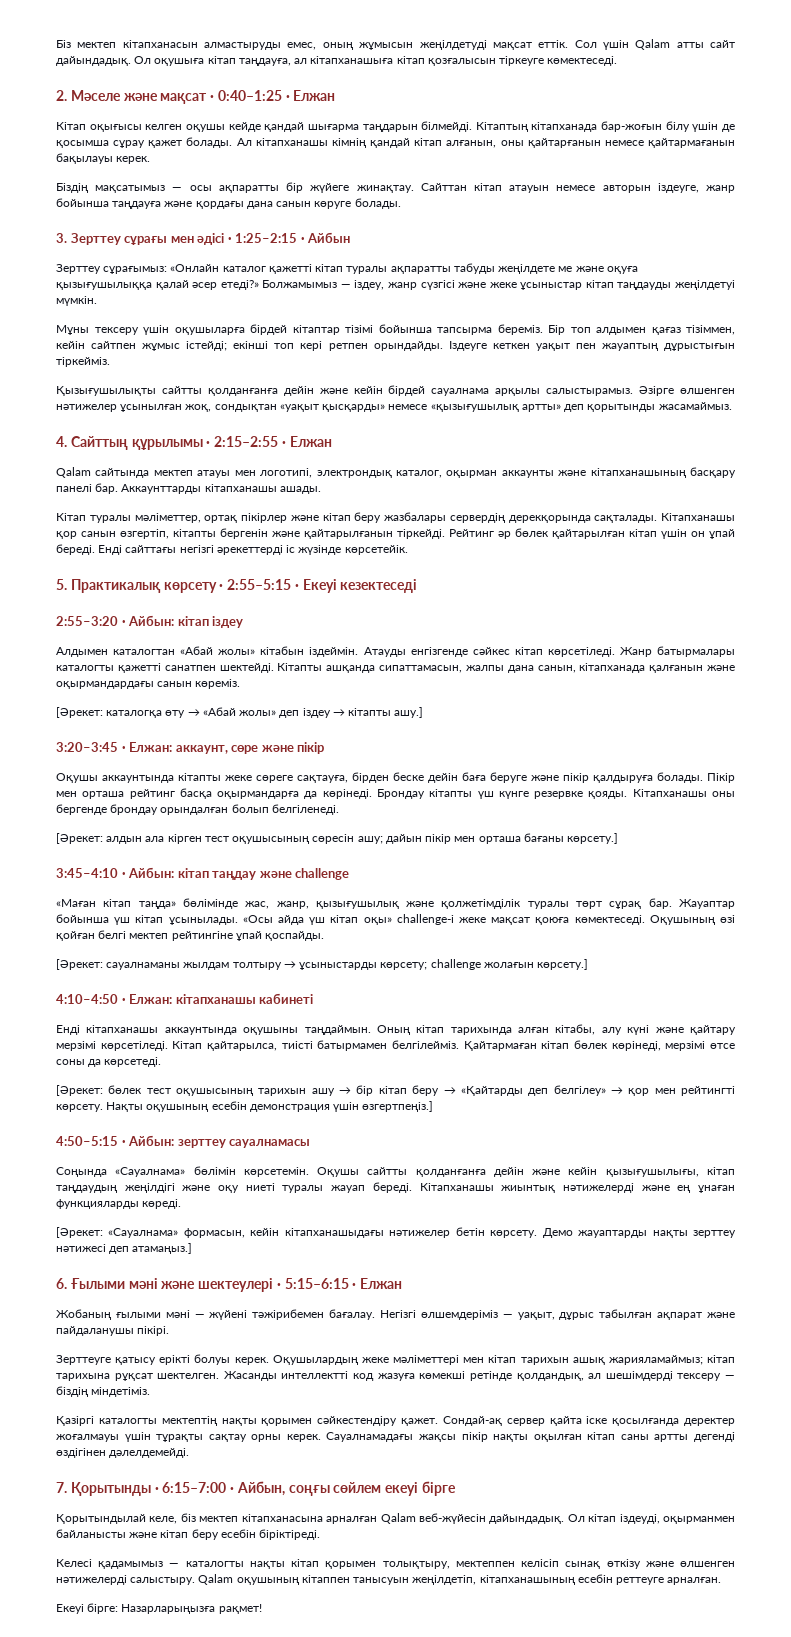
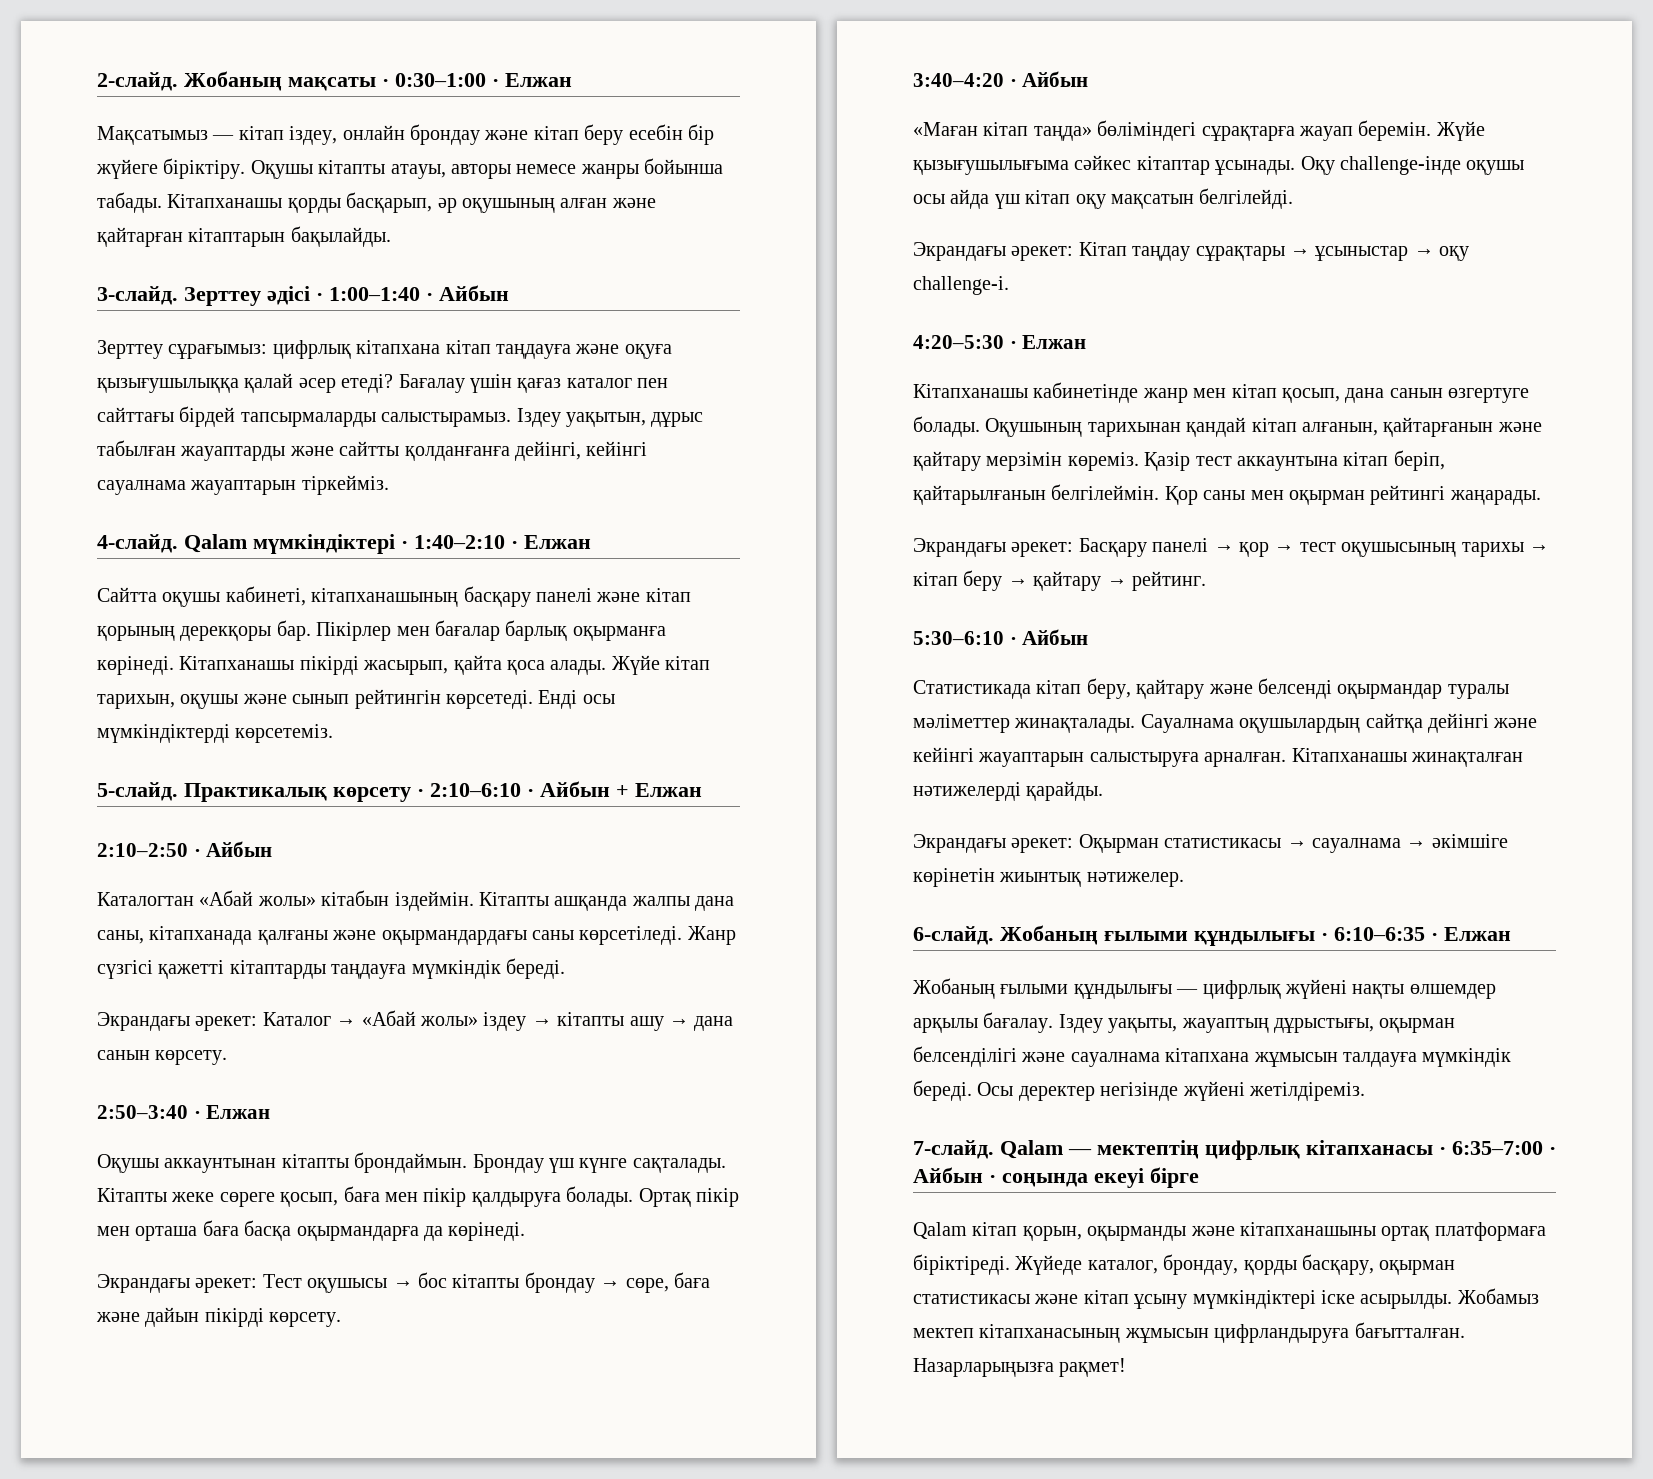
- Біз мектеп кітапханасын алмастыруды емес, оның жұмысын жеңілдетуді мақсат еттік. Сол үшін Qalam атты сайт дайындадық. Ол оқушыға кітап таңдауға, ал кітапханашыға кітап қозғалысын тіркеуге көмектеседі.
- 2. Мәселе және мақсат · 0:40–1:25 · Елжан
- Кітап оқығысы келген оқушы кейде қандай шығарма таңдарын білмейді. Кітаптың кітапханада бар-жоғын білу үшін де қосымша сұрау қажет болады. Ал кітапханашы кімнің қандай кітап алғанын, оны қайтарғанын немесе қайтармағанын бақылауы керек.
- Біздің мақсатымыз — осы ақпаратты бір жүйеге жинақтау. Сайттан кітап атауын немесе авторын іздеуге, жанр бойынша таңдауға және қордағы дана санын көруге болады.
- 3. Зерттеу сұрағы мен әдісі · 1:25–2:15 · Айбын
+ 2-слайд. Жобаның мақсаты · 0:30–1:00 · Елжан
+ Мақсатымыз — кітап іздеу, онлайн брондау және кітап беру есебін бір жүйеге біріктіру. Оқушы кітапты атауы, авторы немесе жанры бойынша табады. Кітапханашы қорды басқарып, әр оқушының алған және қайтарған кітаптарын бақылайды.
+ 3-слайд. Зерттеу әдісі · 1:00–1:40 · Айбын
- Зерттеу сұрағымыз: «Онлайн каталог қажетті кітап туралы ақпаратты табуды жеңілдете ме және оқуға қызығушылыққа қалай әсер етеді?» Болжамымыз — іздеу, жанр сүзгісі және жеке ұсыныстар кітап таңдауды жеңілдетуі мүмкін.
- Мұны тексеру үшін оқушыларға бірдей кітаптар тізімі бойынша тапсырма береміз. Бір топ алдымен қағаз тізіммен, кейін сайтпен жұмыс істейді; екінші топ кері ретпен орындайды. Іздеуге кеткен уақыт пен жауаптың дұрыстығын тіркейміз.
- Қызығушылықты сайтты қолданғанға дейін және кейін бірдей сауалнама арқылы салыстырамыз. Әзірге өлшенген нәтижелер ұсынылған жоқ, сондықтан «уақыт қысқарды» немесе «қызығушылық артты» деп қорытынды жасамаймыз.
- 4. Сайттың құрылымы · 2:15–2:55 · Елжан
- Qalam сайтында мектеп атауы мен логотипі, электрондық каталог, оқырман аккаунты және кітапханашының басқару панелі бар. Аккаунттарды кітапханашы ашады.
- Кітап туралы мәліметтер, ортақ пікірлер және кітап беру жазбалары сервердің дерекқорында сақталады. Кітапханашы қор санын өзгертіп, кітапты бергенін және қайтарылғанын тіркейді. Рейтинг әр бөлек қайтарылған кітап үшін он ұпай береді. Енді сайттағы негізгі әрекеттерді іс жүзінде көрсетейік.
- 5. Практикалық көрсету · 2:55–5:15 · Екеуі кезектеседі
- 2:55–3:20 · Айбын: кітап іздеу
- Алдымен каталогтан «Абай жолы» кітабын іздеймін. Атауды енгізгенде сәйкес кітап көрсетіледі. Жанр батырмалары каталогты қажетті санатпен шектейді. Кітапты ашқанда сипаттамасын, жалпы дана санын, кітапханада қалғанын және оқырмандардағы санын көреміз.
- [Әрекет: каталогқа өту → «Абай жолы» деп іздеу → кітапты ашу.]
- 3:20–3:45 · Елжан: аккаунт, сөре және пікір
- Оқушы аккаунтында кітапты жеке сөреге сақтауға, бірден беске дейін баға беруге және пікір қалдыруға болады.
+ Зерттеу сұрағымыз: цифрлық кітапхана кітап таңдауға және оқуға қызығушылыққа қалай әсер етеді? Бағалау үшін қағаз каталог пен сайттағы бірдей тапсырмаларды салыстырамыз. Іздеу уақытын, дұрыс табылған жауаптарды және сайтты қолданғанға дейінгі, кейінгі сауалнама жауаптарын тіркейміз.
+ 4-слайд. Qalam мүмкіндіктері · 1:40–2:10 · Елжан
+ Сайтта оқушы кабинеті, кітапханашының басқару панелі және кітап қорының дерекқоры бар. Пікірлер мен бағалар барлық оқырманға көрінеді. Кітапханашы пікірді жасырып, қайта қоса алады. Жүйе кітап тарихын, оқушы және сынып рейтингін көрсетеді. Енді осы мүмкіндіктерді көрсетеміз.
+ 5-слайд. Практикалық көрсету · 2:10–6:10 · Айбын + Елжан
+ 2:10–2:50 · Айбын
+ Каталогтан «Абай жолы» кітабын іздеймін. Кітапты ашқанда жалпы дана саны, кітапханада қалғаны және оқырмандардағы саны көрсетіледі. Жанр сүзгісі қажетті кітаптарды таңдауға мүмкіндік береді.
+ Экрандағы әрекет: Каталог → «Абай жолы» іздеу → кітапты ашу → дана санын көрсету.
+ 2:50–3:40 · Елжан
+ Оқушы аккаунтынан кітапты брондаймын. Брондау үш күнге сақталады. Кітапты жеке сөреге қосып, баға мен пікір қалдыруға болады.
- Пікір мен орташа рейтинг басқа оқырмандарға да көрінеді. Брондау кітапты үш күнге резервке қояды. Кітапханашы оны бергенде брондау орындалған болып белгіленеді.
- [Әрекет: алдын ала кірген тест оқушысының сөресін ашу; дайын пікір мен орташа бағаны көрсету.]
- 3:45–4:10 · Айбын: кітап таңдау және challenge
- «Маған кітап таңда» бөлімінде жас, жанр, қызығушылық және қолжетімділік туралы төрт сұрақ бар. Жауаптар бойынша үш кітап ұсынылады. «Осы айда үш кітап оқы» challenge-і жеке мақсат қоюға көмектеседі. Оқушының өзі қойған белгі мектеп рейтингіне ұпай қоспайды.
- [Әрекет: сауалнаманы жылдам толтыру → ұсыныстарды көрсету; challenge жолағын көрсету.]
- 4:10–4:50 · Елжан: кітапханашы кабинеті
- Енді кітапханашы аккаунтында оқушыны таңдаймын. Оның кітап тарихында алған кітабы, алу күні және қайтару мерзімі көрсетіледі. Кітап қайтарылса, тиісті батырмамен белгілейміз. Қайтармаған кітап бөлек көрінеді, мерзімі өтсе соны да көрсетеді.
- [Әрекет: бөлек тест оқушысының тарихын ашу → бір кітап беру → «Қайтарды деп белгілеу» → қор мен рейтингті көрсету. Нақты оқушының есебін демонстрация үшін өзгертпеңіз.]
- 4:50–5:15 · Айбын: зерттеу сауалнамасы
- Соңында «Сауалнама» бөлімін көрсетемін. Оқушы сайтты қолданғанға дейін және кейін қызығушылығы, кітап таңдаудың жеңілдігі және оқу ниеті туралы жауап береді. Кітапханашы жиынтық нәтижелерді және ең ұнаған функцияларды көреді.
- [Әрекет: «Сауалнама» формасын, кейін кітапханашыдағы нәтижелер бетін көрсету. Демо жауаптарды нақты зерттеу нәтижесі деп атамаңыз.]
- 6. Ғылыми мәні және шектеулері · 5:15–6:15 · Елжан
- Жобаның ғылыми мәні — жүйені тәжірибемен бағалау. Негізгі өлшемдеріміз — уақыт, дұрыс табылған ақпарат және пайдаланушы пікірі.
- Зерттеуге қатысу ерікті болуы керек. Оқушылардың жеке мәліметтері мен кітап тарихын ашық жарияламаймыз; кітап тарихына рұқсат шектелген. Жасанды интеллектті код жазуға көмекші ретінде қолдандық, ал шешімдерді тексеру — біздің міндетіміз.
- Қазіргі каталогты мектептің нақты қорымен сәйкестендіру қажет. Сондай-ақ сервер қайта іске қосылғанда деректер жоғалмауы үшін тұрақты сақтау орны керек. Сауалнамадағы жақсы пікір нақты оқылған кітап саны артты дегенді өздігінен дәлелдемейді.
- 7. Қорытынды · 6:15–7:00 · Айбын, соңғы сөйлем екеуі бірге
- Қорытындылай келе, біз мектеп кітапханасына арналған Qalam веб-жүйесін дайындадық. Ол кітап іздеуді, оқырманмен байланысты және кітап беру есебін біріктіреді.
- Келесі қадамымыз — каталогты нақты кітап қорымен толықтыру, мектеппен келісіп сынақ өткізу және өлшенген нәтижелерді салыстыру. Qalam оқушының кітаппен танысуын жеңілдетіп, кітапханашының есебін реттеуге арналған.
- Екеуі бірге: Назарларыңызға рақмет!
+ Ортақ пікір мен орташа баға басқа оқырмандарға да көрінеді.
+ Экрандағы әрекет: Тест оқушысы → бос кітапты брондау → сөре, баға және дайын пікірді көрсету.
+ 3:40–4:20 · Айбын
+ «Маған кітап таңда» бөліміндегі сұрақтарға жауап беремін. Жүйе қызығушылығыма сәйкес кітаптар ұсынады. Оқу challenge-інде оқушы осы айда үш кітап оқу мақсатын белгілейді.
+ Экрандағы әрекет: Кітап таңдау сұрақтары → ұсыныстар → оқу challenge-і.
+ 4:20–5:30 · Елжан
+ Кітапханашы кабинетінде жанр мен кітап қосып, дана санын өзгертуге болады. Оқушының тарихынан қандай кітап алғанын, қайтарғанын және қайтару мерзімін көреміз. Қазір тест аккаунтына кітап беріп, қайтарылғанын белгілеймін. Қор саны мен оқырман рейтингі жаңарады.
+ Экрандағы әрекет: Басқару панелі → қор → тест оқушысының тарихы → кітап беру → қайтару → рейтинг.
+ 5:30–6:10 · Айбын
+ Статистикада кітап беру, қайтару және белсенді оқырмандар туралы мәліметтер жинақталады. Сауалнама оқушылардың сайтқа дейінгі және кейінгі жауаптарын салыстыруға арналған. Кітапханашы жинақталған нәтижелерді қарайды.
+ Экрандағы әрекет: Оқырман статистикасы → сауалнама → әкімшіге көрінетін жиынтық нәтижелер.
+ 6-слайд. Жобаның ғылыми құндылығы · 6:10–6:35 · Елжан
+ Жобаның ғылыми құндылығы — цифрлық жүйені нақты өлшемдер арқылы бағалау. Іздеу уақыты, жауаптың дұрыстығы, оқырман белсенділігі және сауалнама кітапхана жұмысын талдауға мүмкіндік береді. Осы деректер негізінде жүйені жетілдіреміз.
+ 7-слайд. Qalam — мектептің цифрлық кітапханасы · 6:35–7:00 · Айбын · соңында екеуі бірге
+ Qalam кітап қорын, оқырманды және кітапханашыны ортақ платформаға біріктіреді. Жүйеде каталог, брондау, қорды басқару, оқырман статистикасы және кітап ұсыну мүмкіндіктері іске асырылды. Жобамыз мектеп кітапханасының жұмысын цифрландыруға бағытталған. Назарларыңызға рақмет!

